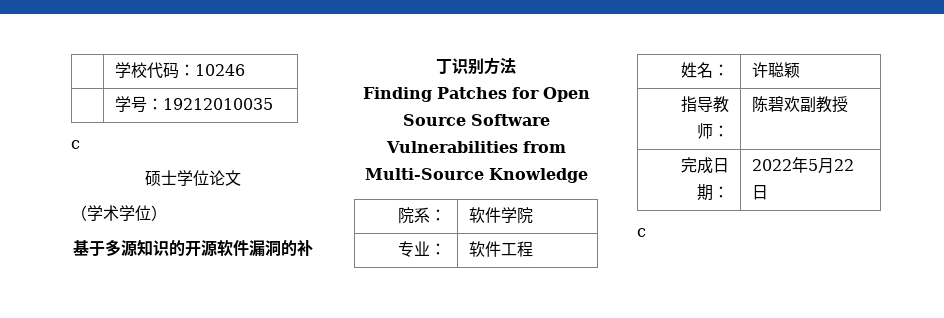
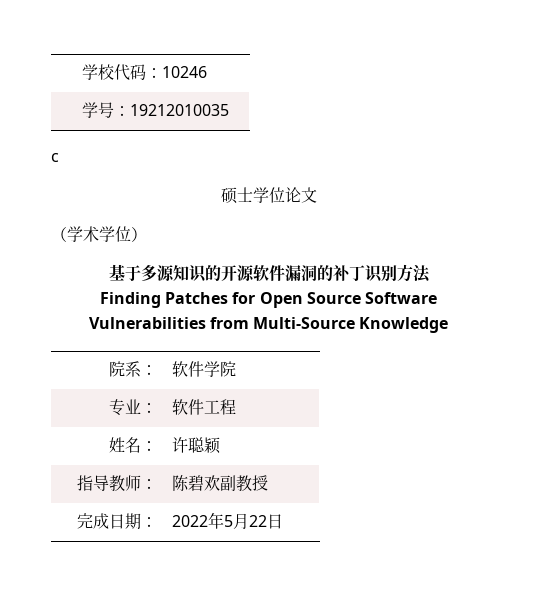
  完成日期： | 2022年5月22日
- c

